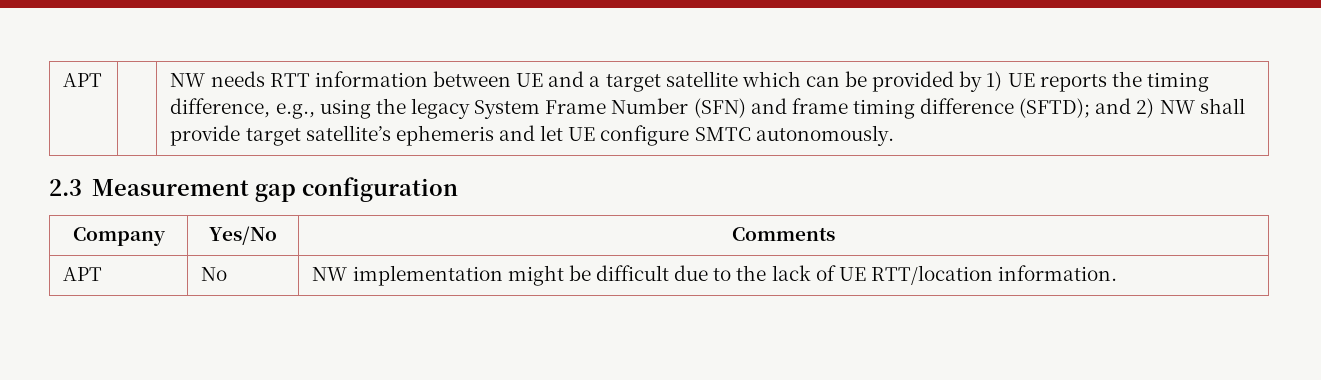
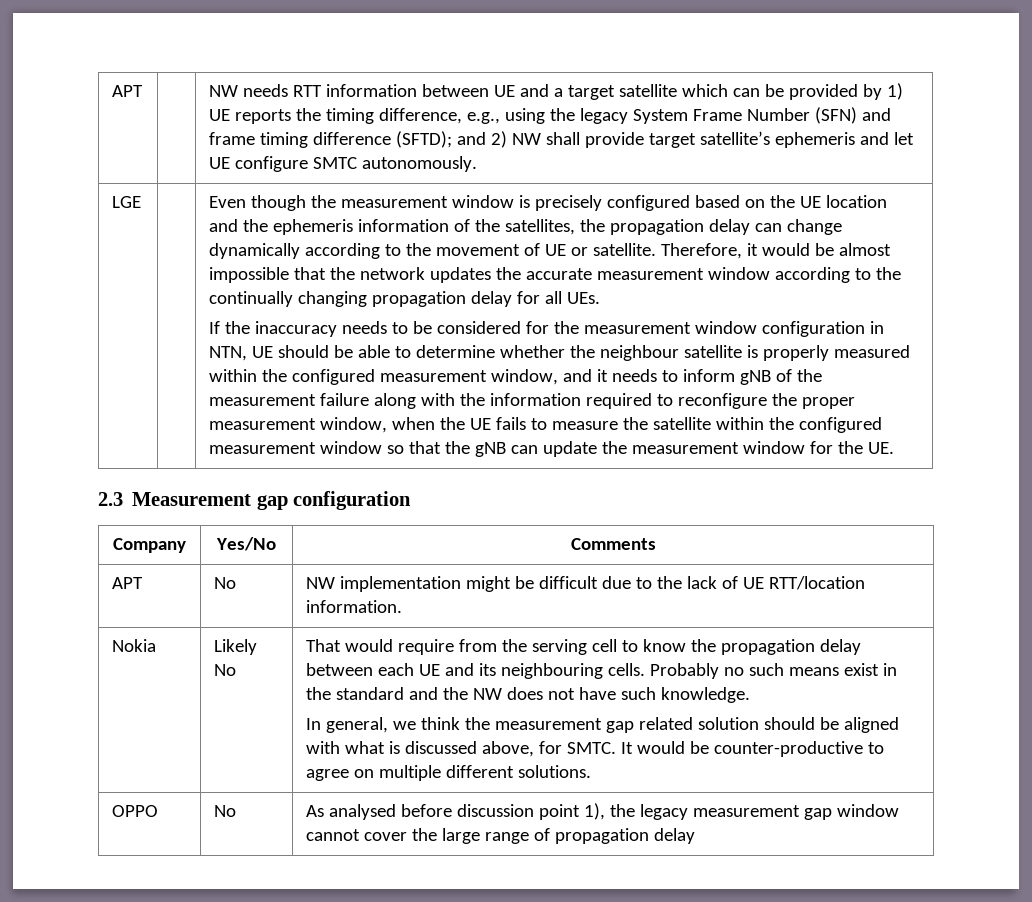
+ LGE | | Even though the measurement window is precisely configured based on the UE location and the ephemeris information of the satellites, the propagation delay can change dynamically according to the movement of UE or satellite. Therefore, it would be almost impossible that the network updates the accurate measurement window according to the continually changing propagation delay for all UEs.
+ If the inaccuracy needs to be considered for the measurement window configuration in NTN, UE should be able to determine whether the neighbour satellite is properly measured within the configured measurement window, and it needs to inform gNB of the measurement failure along with the information required to reconfigure the proper measurement window, when the UE fails to measure the satellite within the configured measurement window so that the gNB can update the measurement window for the UE.
+ Nokia | Likely No | That would require from the serving cell to know the propagation delay between each UE and its neighbouring cells. Probably no such means exist in the standard and the NW does not have such knowledge.
+ In general, we think the measurement gap related solution should be aligned with what is discussed above, for SMTC. It would be counter-productive to agree on multiple different solutions.
+ OPPO | No | As analysed before discussion point 1), the legacy measurement gap window cannot cover the large range of propagation delay

